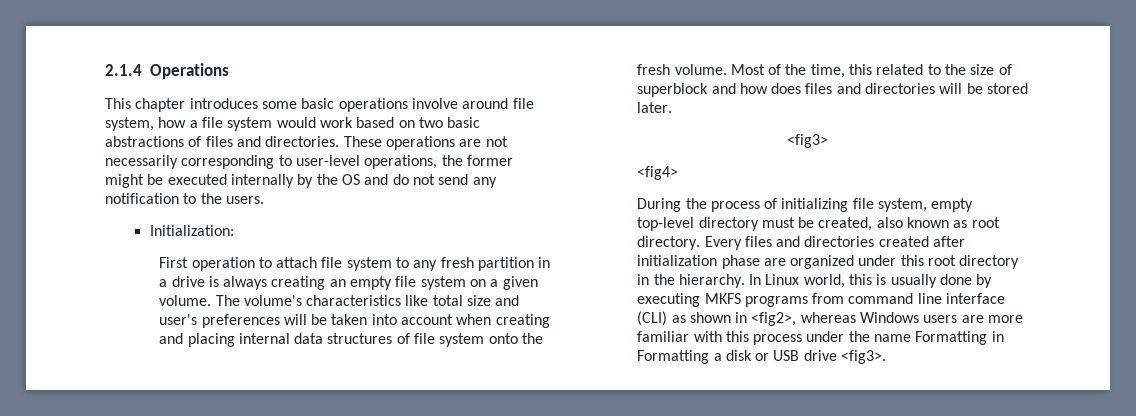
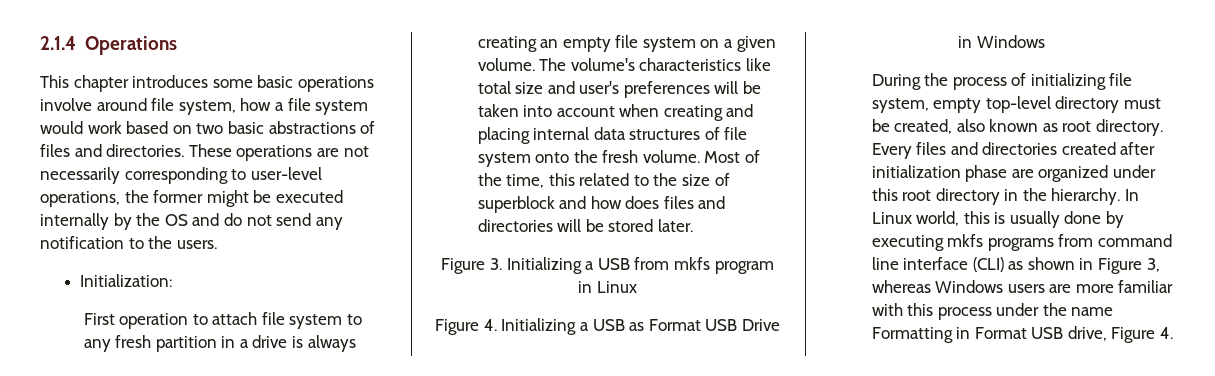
- <fig3>
- <fig4>
+ Figure 3. Initializing a USB from mkfs program in Linux
+ Figure 4. Initializing a USB as Format USB Drive in Windows
- In Linux world, this is usually done by executing MKFS programs from command line interface (CLI) as shown in <fig2>, whereas Windows users are more familiar with this process under the name Formatting in Formatting a disk or USB drive <fig3>.
+ In Linux world, this is usually done by executing mkfs programs from command line interface (CLI) as shown in Figure 3, whereas Windows users are more familiar with this process under the name Formatting in Format USB drive, Figure 4.

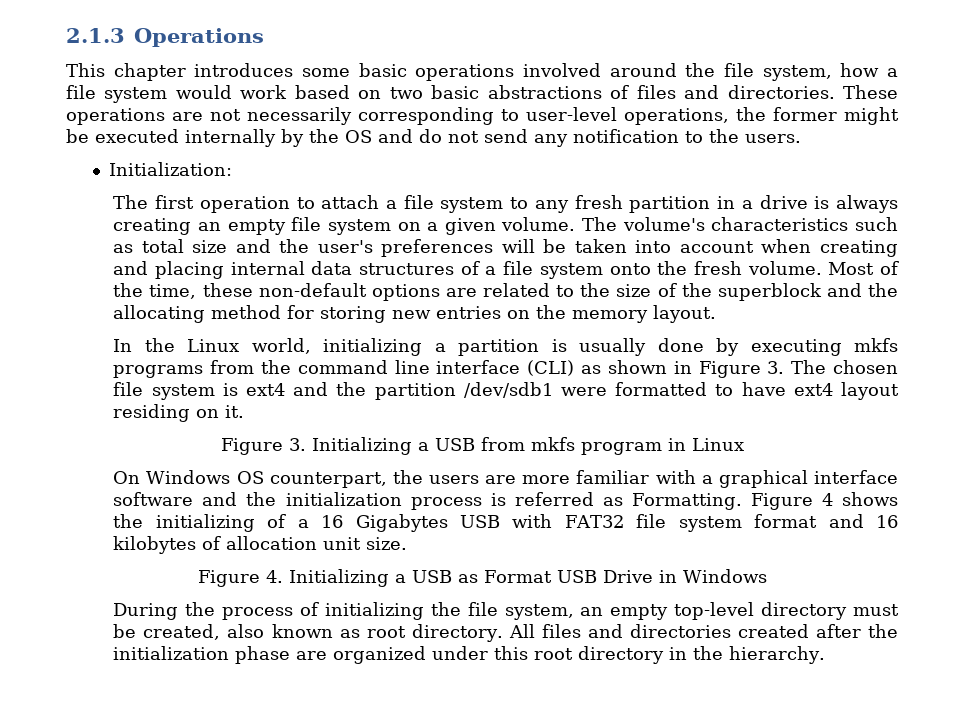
- 2.1.4 Operations
+ 2.1.3 Operations
- This chapter introduces some basic operations involve around file system, how a file system would work based on two basic abstractions of files and directories.
+ This chapter introduces some basic operations involved around the file system, how a file system would work based on two basic abstractions of files and directories.
- First operation to attach file system to any fresh partition in a drive is always creating an empty file system on a given volume.
+ The first operation to attach a file system to any fresh partition in a drive is always creating an empty file system on a given volume.
- The volume's characteristics like total size and user's preferences will be taken into account when creating and placing internal data structures of file system onto the fresh volume.
+ The volume's characteristics such as total size and the user's preferences will be taken into account when creating and placing internal data structures of a file system onto the fresh volume.
- Most of the time, this related to the size of superblock and how does files and directories will be stored later.
+ Most of the time, these non-default options are related to the size of the superblock and the allocating method for storing new entries on the memory layout.
+ In the Linux world, initializing a partition is usually done by executing mkfs programs from the command line interface (CLI) as shown in Figure 3. The chosen file system is ext4 and the partition /dev/sdb1 were formatted to have ext4 layout residing on it.
+ On Windows OS counterpart, the users are more familiar with a graphical interface software and the initialization process is referred as Formatting. Figure 4 shows the initializing of a 16 Gigabytes USB with FAT32 file system format and 16 kilobytes of allocation unit size.
- During the process of initializing file system, empty top-level directory must be created, also known as root directory.
+ During the process of initializing the file system, an empty top-level directory must be created, also known as root directory.
- Every files and directories created after initialization phase are organized under this root directory in the hierarchy. In Linux world, this is usually done by executing mkfs programs from command line interface (CLI) as shown in Figure 3, whereas Windows users are more familiar with this process under the name Formatting in Format USB drive, Figure 4.
+ All files and directories created after the initialization phase are organized under this root directory in the hierarchy.

